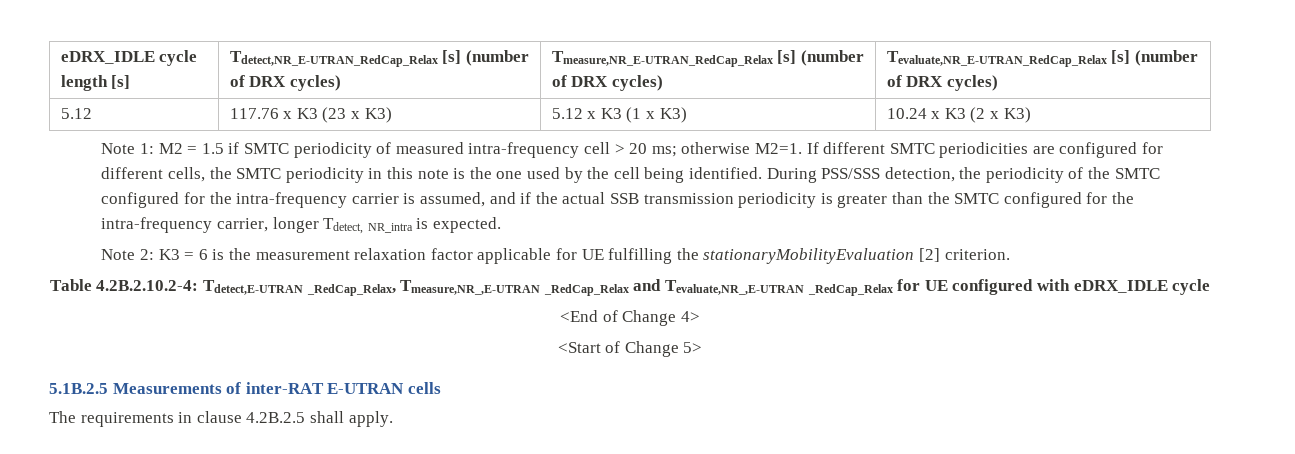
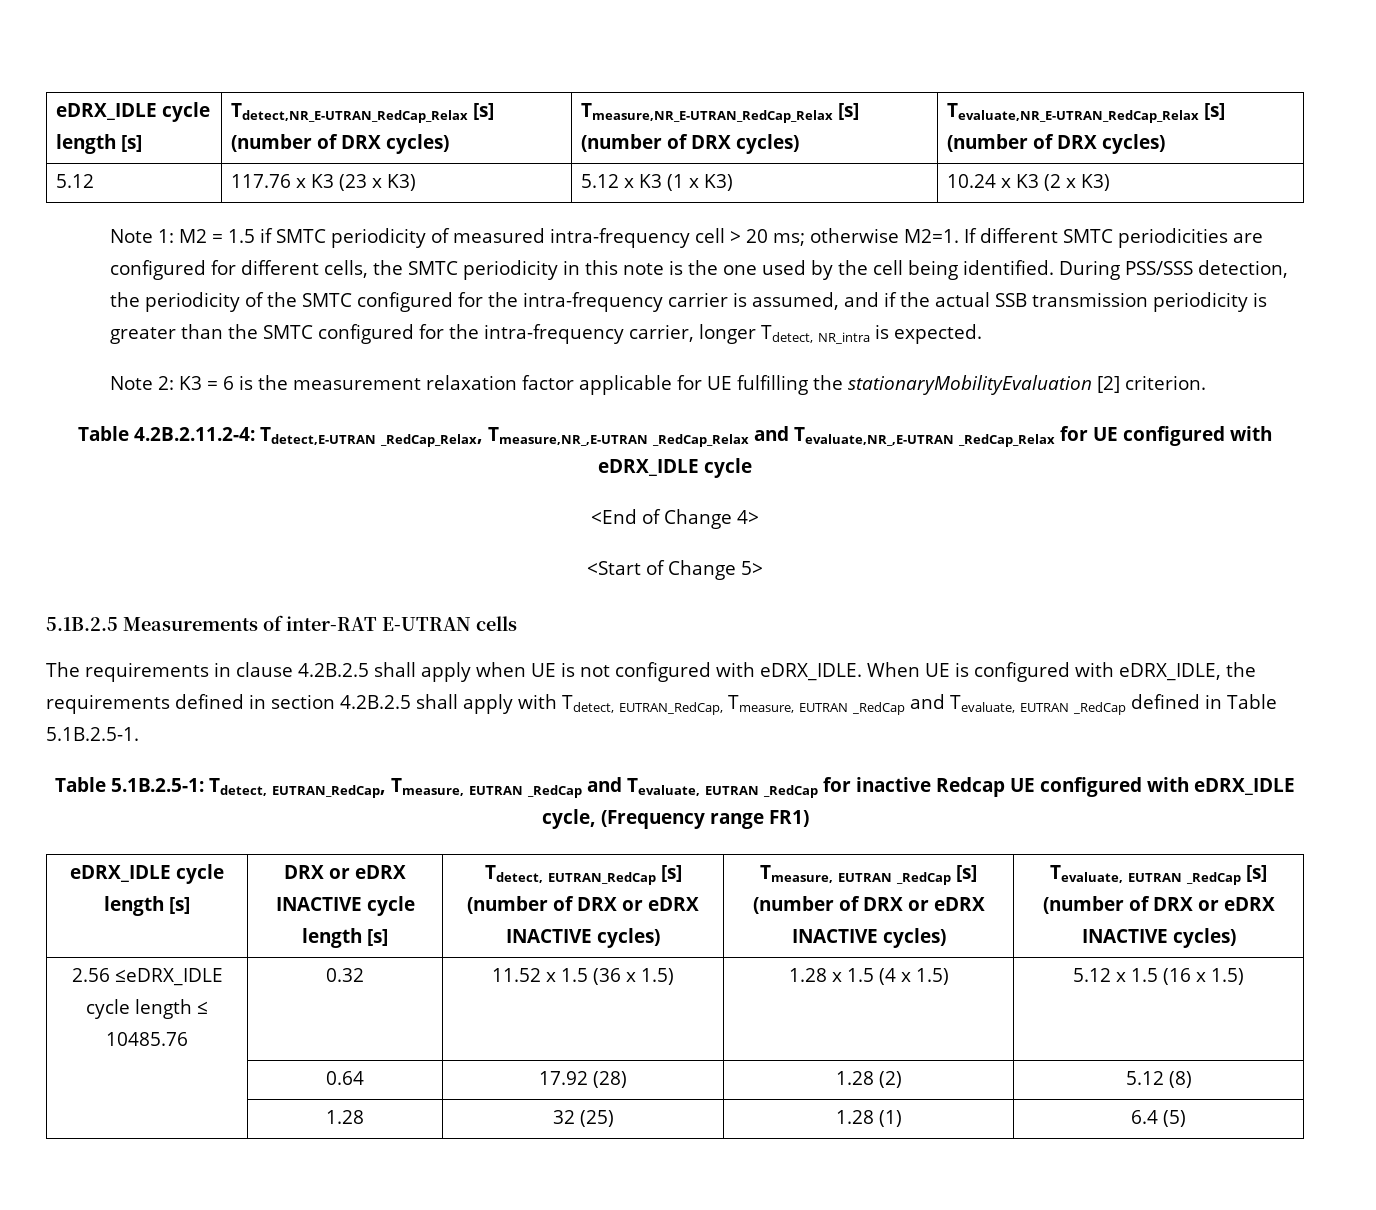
- Table 4.2B.2.10.2-4: Tdetect,E-UTRAN _RedCap_Relax, Tmeasure,NR_,E-UTRAN _RedCap_Relax and Tevaluate,NR_,E-UTRAN _RedCap_Relax for UE configured with eDRX_IDLE cycle
+ Table 4.2B.2.11.2-4: Tdetect,E-UTRAN _RedCap_Relax, Tmeasure,NR_,E-UTRAN _RedCap_Relax and Tevaluate,NR_,E-UTRAN _RedCap_Relax for UE configured with eDRX_IDLE cycle
- The requirements in clause 4.2B.2.5 shall apply.
+ The requirements in clause 4.2B.2.5 shall apply when UE is not configured with eDRX_IDLE. When UE is configured with eDRX_IDLE, the requirements defined in section 4.2B.2.5 shall apply with Tdetect, EUTRAN_RedCap, Tmeasure, EUTRAN _RedCap and Tevaluate, EUTRAN _RedCap defined in Table 5.1B.2.5-1.
+ Table 5.1B.2.5-1: Tdetect, EUTRAN_RedCap, Tmeasure, EUTRAN _RedCap and Tevaluate, EUTRAN _RedCap for inactive Redcap UE configured with eDRX_IDLE cycle, (Frequency range FR1)
+ eDRX_IDLE cycle length [s] | DRX or eDRX INACTIVE cycle length [s] | Tdetect, EUTRAN_RedCap [s] (number of DRX or eDRX INACTIVE cycles) | Tmeasure, EUTRAN _RedCap [s] (number of DRX or eDRX INACTIVE cycles) | Tevaluate, EUTRAN _RedCap [s] (number of DRX or eDRX INACTIVE cycles)
+ 2.56 ≤eDRX_IDLE cycle length ≤ 10485.76 | 0.32 | 11.52 x 1.5 (36 x 1.5) | 1.28 x 1.5 (4 x 1.5) | 5.12 x 1.5 (16 x 1.5)
+ | 0.64 | 17.92 (28) | 1.28 (2) | 5.12 (8)
+ | 1.28 | 32 (25) | 1.28 (1) | 6.4 (5)

